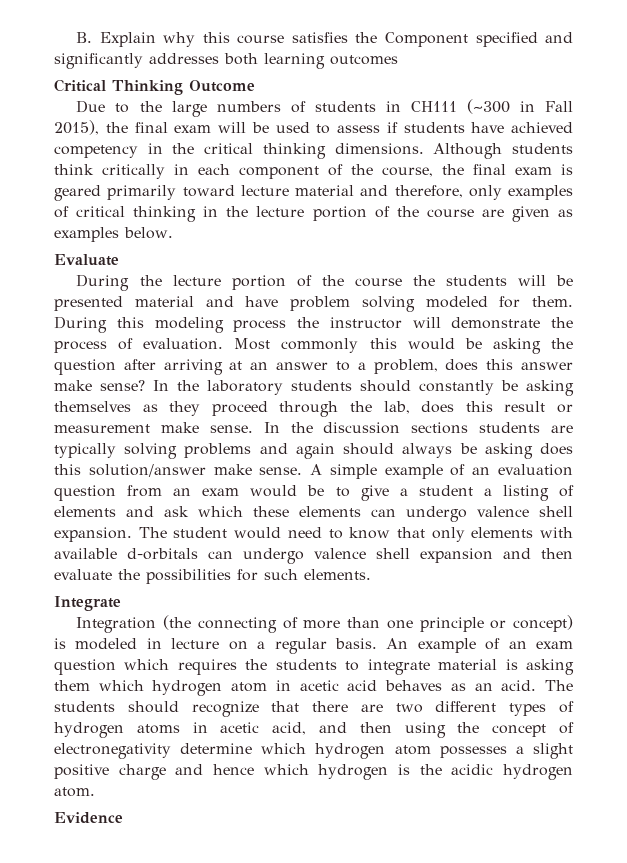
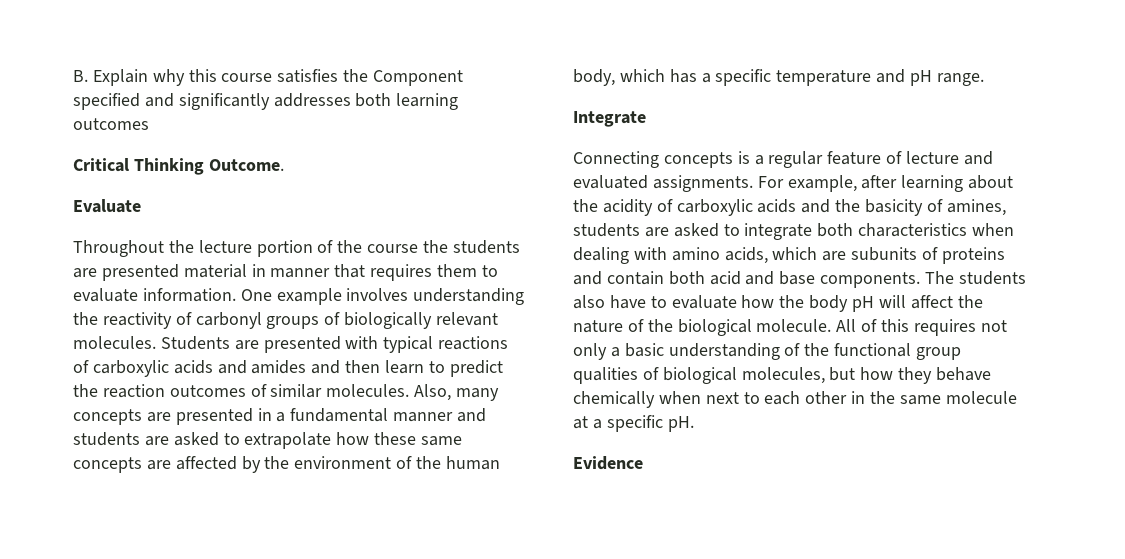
- Critical Thinking Outcome
- Due to the large numbers of students in CH111 (~300 in Fall 2015), the final exam will be used to assess if students have achieved competency in the critical thinking dimensions. Although students think critically in each component of the course, the final exam is geared primarily toward lecture material and therefore, only examples of critical thinking in the lecture portion of the course are given as examples below.
+ Critical Thinking Outcome.
- During the lecture portion of the course the students will be presented material and have problem solving modeled for them. During this modeling process the instructor will demonstrate the process of evaluation. Most commonly this would be asking the question after arriving at an answer to a problem, does this answer make sense? In the laboratory students should constantly be asking themselves as they proceed through the lab, does this result or measurement make sense. In the discussion sections students are typically solving problems and again should always be asking does this solution/answer make sense. A simple example of an evaluation question from an exam would be to give a student a listing of elements and ask which these elements can undergo valence shell expansion. The student would need to know that only elements with available d-orbitals can undergo valence shell expansion and then evaluate the possibilities for such elements.
+ Throughout the lecture portion of the course the students are presented material in manner that requires them to evaluate information. One example involves understanding the reactivity of carbonyl groups of biologically relevant molecules. Students are presented with typical reactions of carboxylic acids and amides and then learn to predict the reaction outcomes of similar molecules. Also, many concepts are presented in a fundamental manner and students are asked to extrapolate how these same concepts are affected by the environment of the human body, which has a specific temperature and pH range.
  Integrate
- Integration (the connecting of more than one principle or concept) is modeled in lecture on a regular basis. An example of an exam question which requires the students to integrate material is asking them which hydrogen atom in acetic acid behaves as an acid. The students should recognize that there are two different types of hydrogen atoms in acetic acid, and then using the concept of electronegativity determine which hydrogen atom possesses a slight positive charge and hence which hydrogen is the acidic hydrogen atom.
+ Connecting concepts is a regular feature of lecture and evaluated assignments. For example, after learning about the acidity of carboxylic acids and the basicity of amines, students are asked to integrate both characteristics when dealing with amino acids, which are subunits of proteins and contain both acid and base components. The students also have to evaluate how the body pH will affect the nature of the biological molecule. All of this requires not only a basic understanding of the functional group qualities of biological molecules, but how they behave chemically when next to each other in the same molecule at a specific pH.

